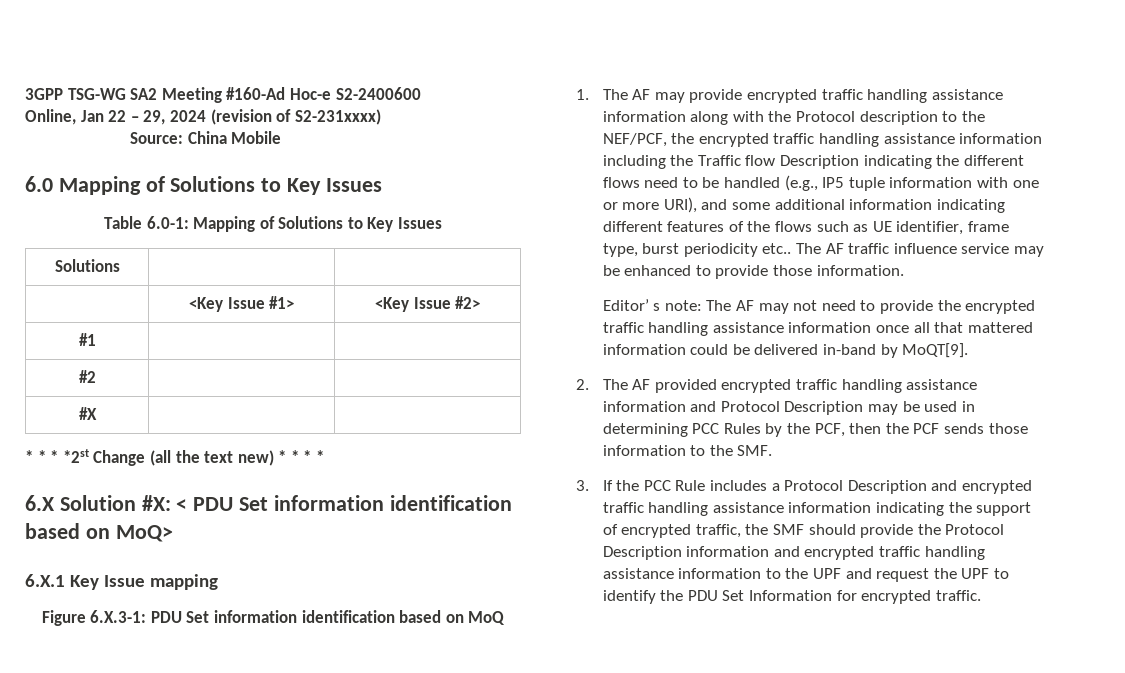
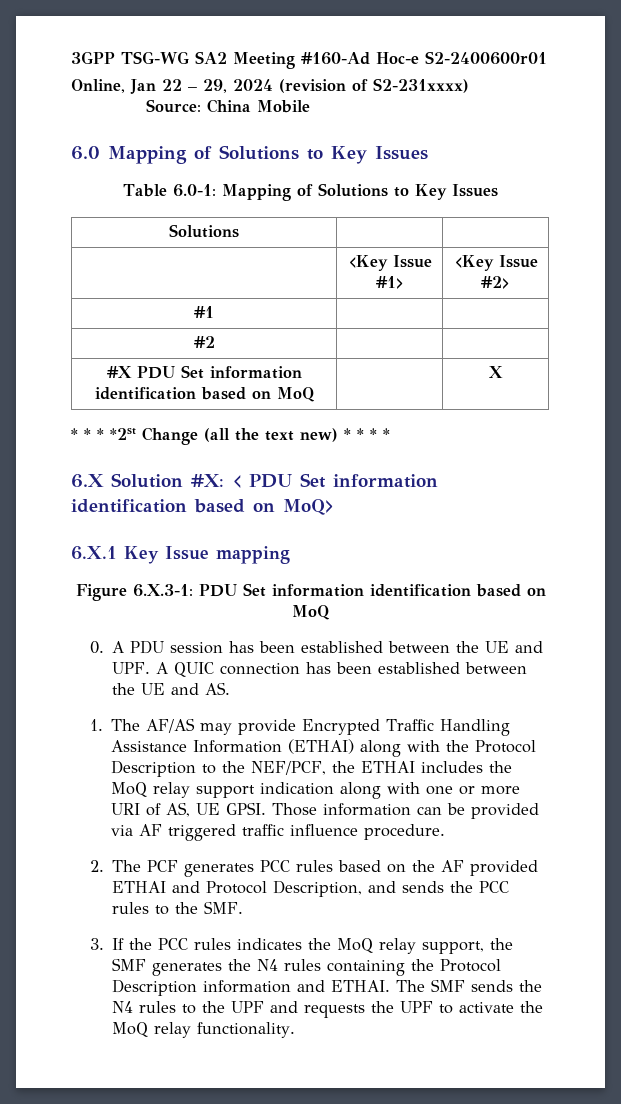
- 3GPP TSG-WG SA2 Meeting #160-Ad Hoc-e S2-2400600
+ 3GPP TSG-WG SA2 Meeting #160-Ad Hoc-e S2-2400600r01
- #X | |
+ #X PDU Set information identification based on MoQ | | X
- 1. The AF may provide encrypted traffic handling assistance information along with the Protocol description to the NEF/PCF, the encrypted traffic handling assistance information including the Traffic flow Description indicating the different flows need to be handled (e.g., IP5 tuple information with one or more URI), and some additional information indicating different features of the flows such as UE identifier, frame type, burst periodicity etc.. The AF traffic influence service may be enhanced to provide those information.
- Editor’ s note: The AF may not need to provide the encrypted traffic handling assistance information once all that mattered information could be delivered in-band by MoQT[9].
- 2. The AF provided encrypted traffic handling assistance information and Protocol Description may be used in determining PCC Rules by the PCF, then the PCF sends those information to the SMF.
+ 0. A PDU session has been established between the UE and UPF. A QUIC connection has been established between the UE and AS.
+ 1. The AF/AS may provide Encrypted Traffic Handling Assistance Information (ETHAI) along with the Protocol Description to the NEF/PCF, the ETHAI includes the MoQ relay support indication along with one or more URI of AS, UE GPSI. Those information can be provided via AF triggered traffic influence procedure.
+ 2. The PCF generates PCC rules based on the AF provided ETHAI and Protocol Description, and sends the PCC rules to the SMF.
- 3. If the PCC Rule includes a Protocol Description and encrypted traffic handling assistance information indicating the support of encrypted traffic, the SMF should provide the Protocol Description information and encrypted traffic handling assistance information to the UPF and request the UPF to identify the PDU Set Information for encrypted traffic.
+ 3. If the PCC rules indicates the MoQ relay support, the SMF generates the N4 rules containing the Protocol Description information and ETHAI. The SMF sends the N4 rules to the UPF and requests the UPF to activate the MoQ relay functionality.

